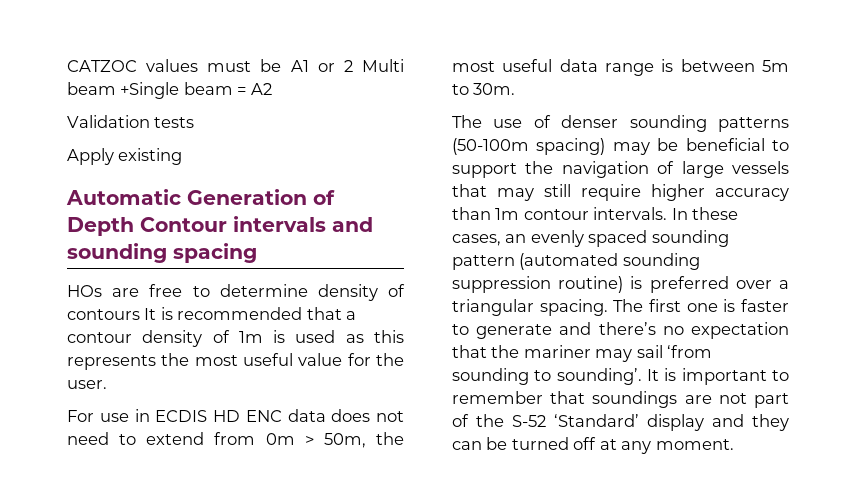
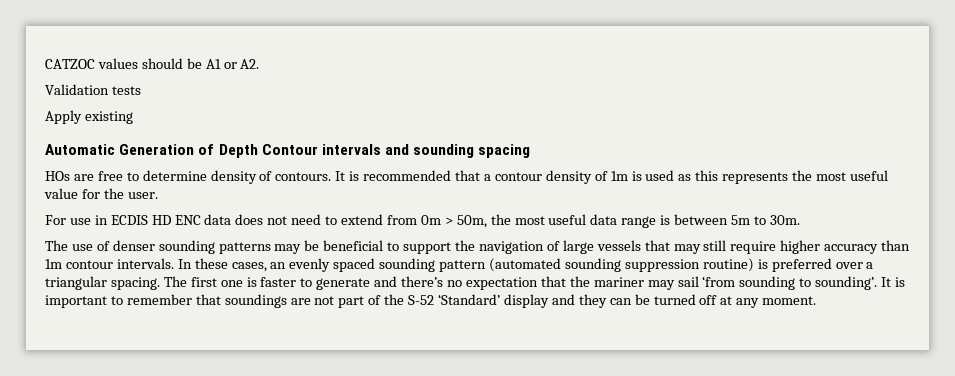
- CATZOC values must be A1 or 2 Multi beam +Single beam = A2
+ CATZOC values should be A1 or A2.
- HOs are free to determine density of contours It is recommended that a contour density of 1m is used as this represents the most useful value for the user.
+ HOs are free to determine density of contours. It is recommended that a contour density of 1m is used as this represents the most useful value for the user.
- The use of denser sounding patterns (50-100m spacing) may be beneficial to support the navigation of large vessels that may still require higher accuracy than 1m contour intervals.
+ The use of denser sounding patterns may be beneficial to support the navigation of large vessels that may still require higher accuracy than 1m contour intervals.

